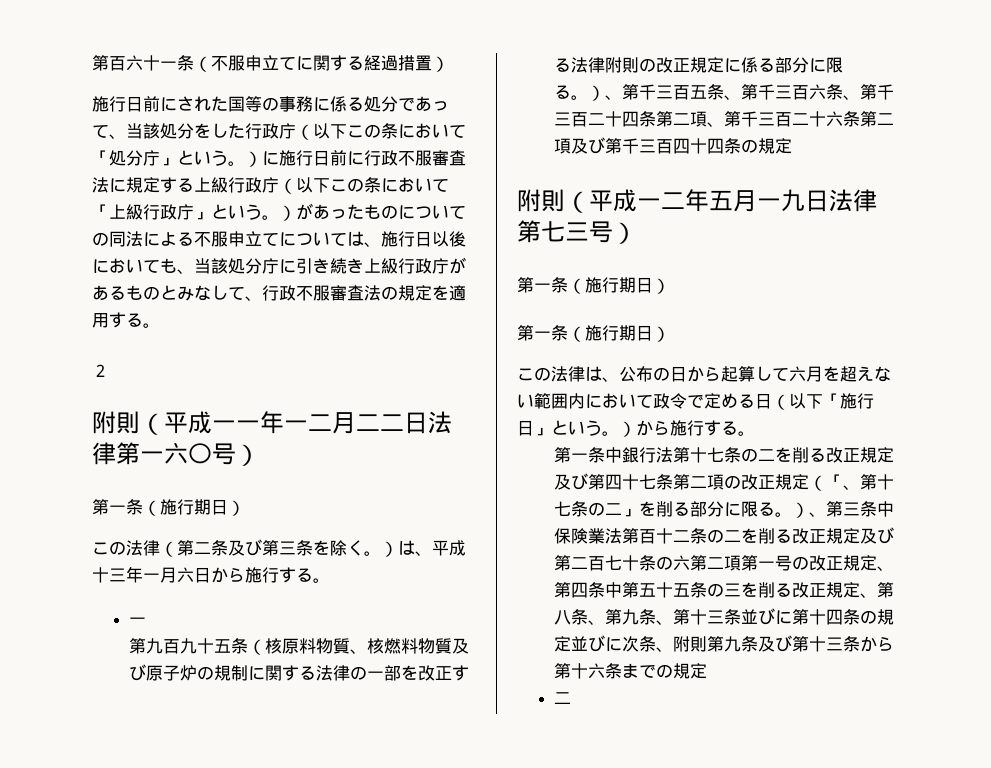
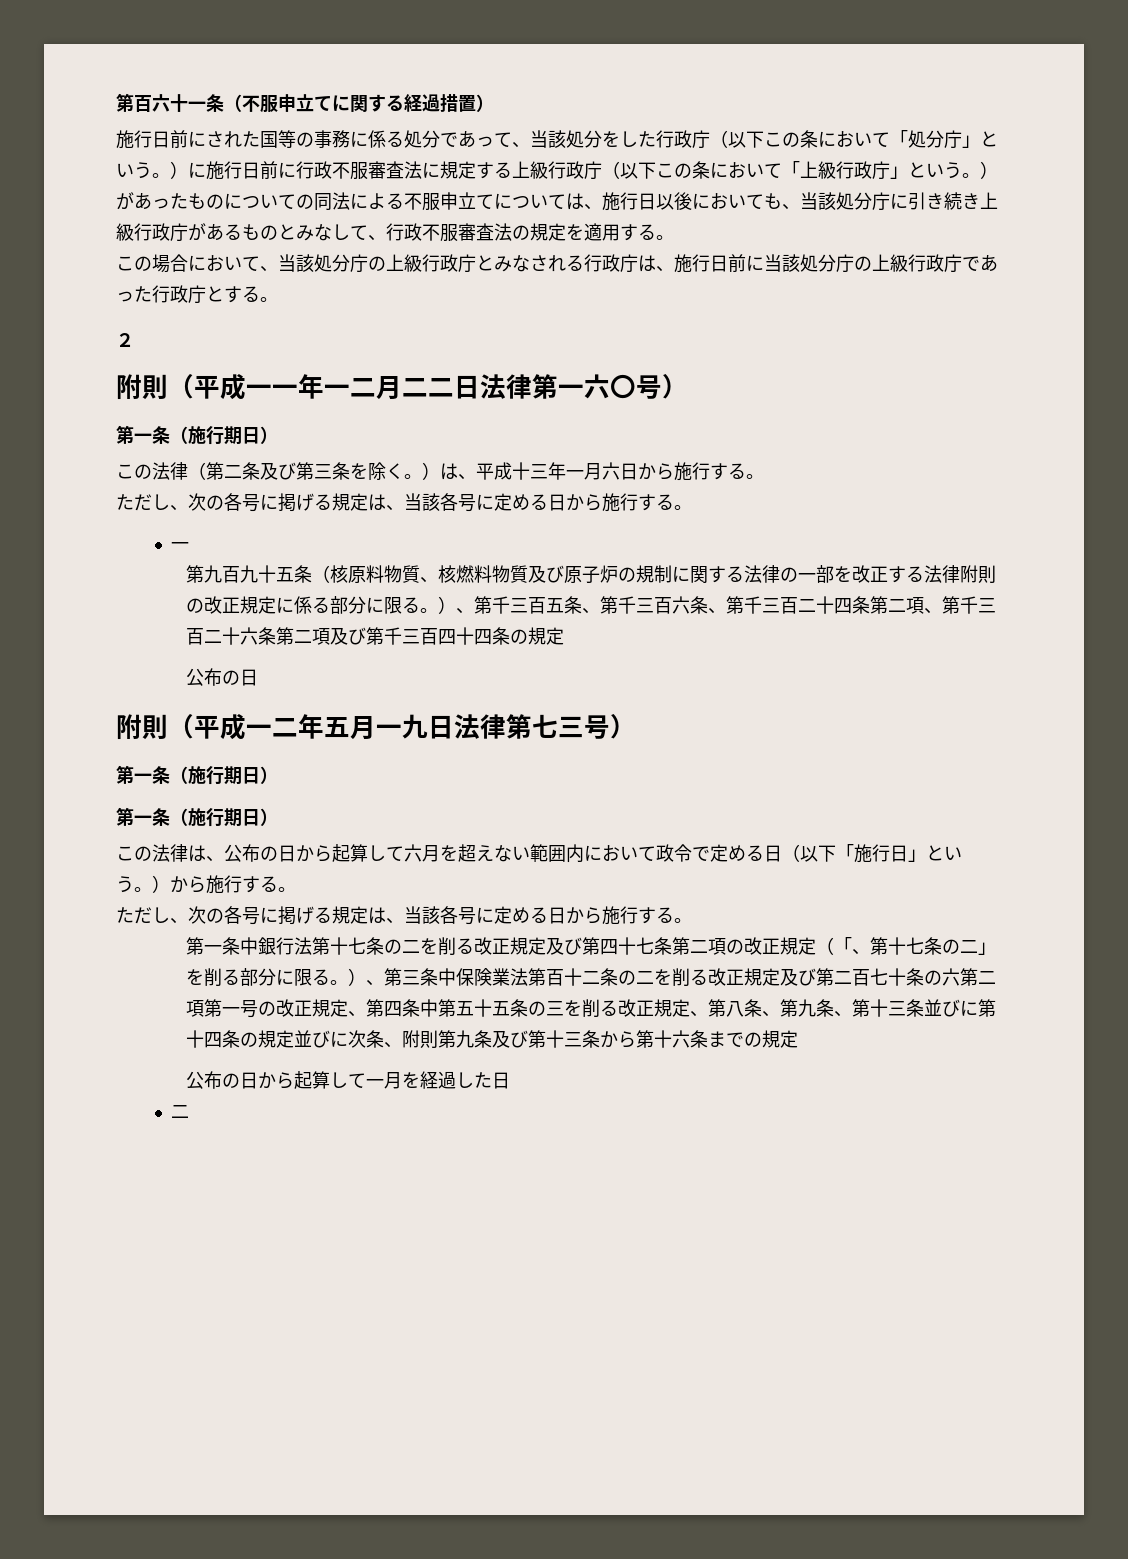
+ この場合において、当該処分庁の上級行政庁とみなされる行政庁は、施行日前に当該処分庁の上級行政庁であった行政庁とする。
  この法律（第二条及び第三条を除く。）は、平成十三年一月六日から施行する。
+ ただし、次の各号に掲げる規定は、当該各号に定める日から施行する。
  第九百九十五条（核原料物質、核燃料物質及び原子炉の規制に関する法律の一部を改正する法律附則の改正規定に係る部分に限る。）、第千三百五条、第千三百六条、第千三百二十四条第二項、第千三百二十六条第二項及び第千三百四十四条の規定
+ 公布の日
  この法律は、公布の日から起算して六月を超えない範囲内において政令で定める日（以下「施行日」という。）から施行する。
+ ただし、次の各号に掲げる規定は、当該各号に定める日から施行する。
+ 公布の日から起算して一月を経過した日

